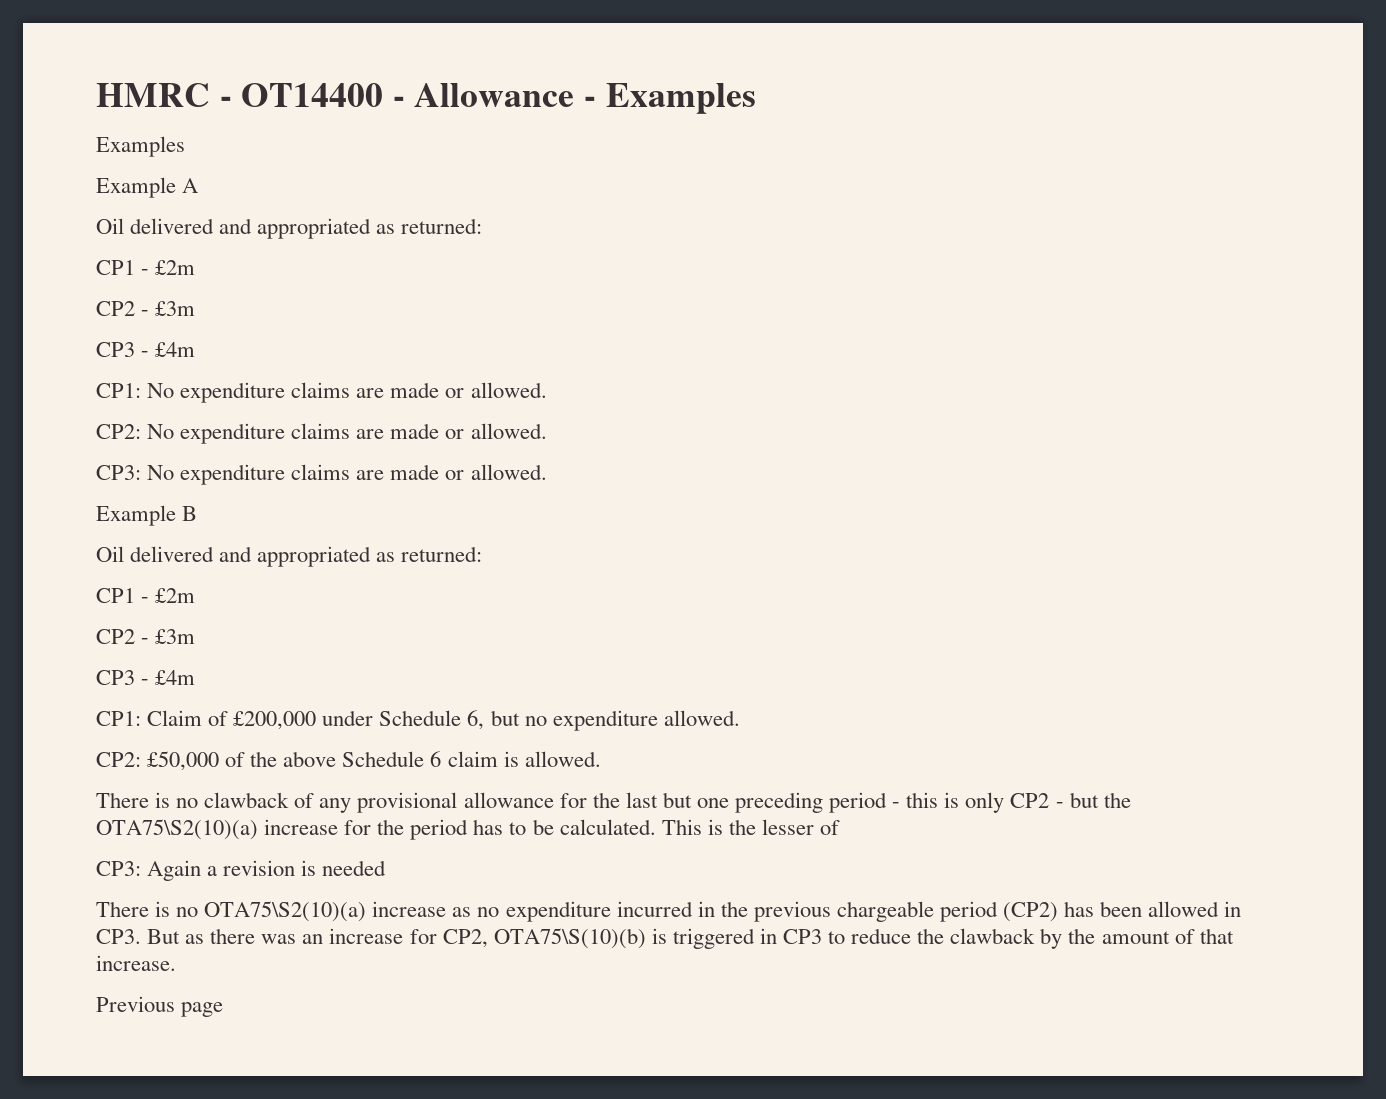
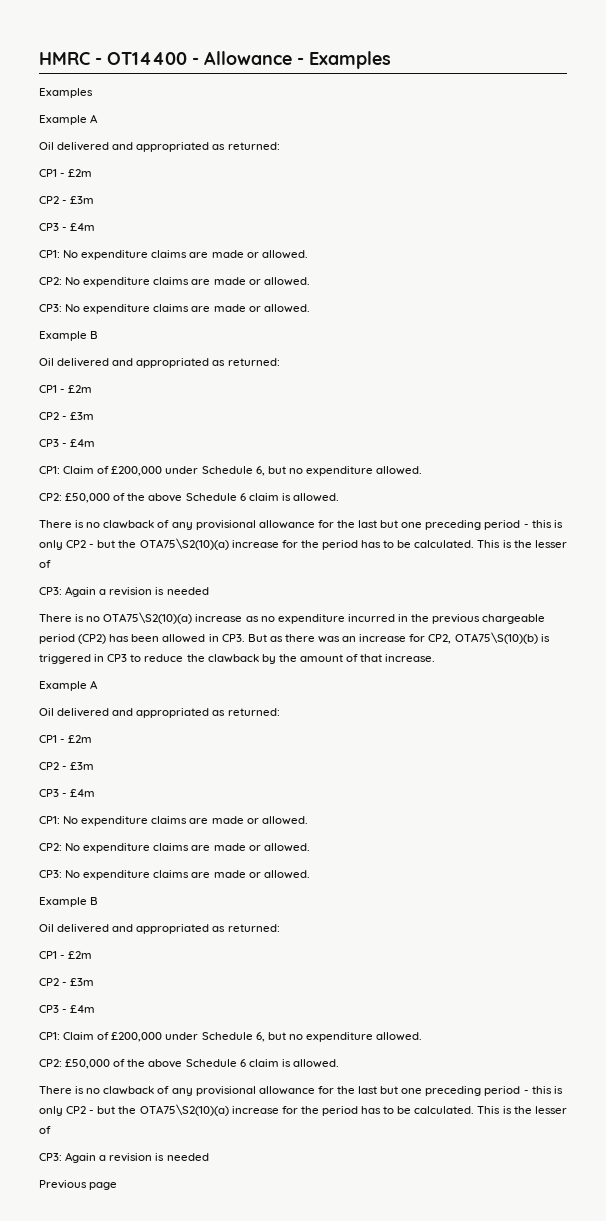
  There is no OTA75\S2(10)(a) increase as no expenditure incurred in the previous chargeable period (CP2) has been allowed in CP3. But as there was an increase for CP2, OTA75\S(10)(b) is triggered in CP3 to reduce the clawback by the amount of that increase.
+ Example A
+ Oil delivered and appropriated as returned:
+ CP1 - £2m
+ CP2 - £3m
+ CP3 - £4m
+ CP1: No expenditure claims are made or allowed.
+ CP2: No expenditure claims are made or allowed.
+ CP3: No expenditure claims are made or allowed.
+ Example B
+ Oil delivered and appropriated as returned:
+ CP1 - £2m
+ CP2 - £3m
+ CP3 - £4m
+ CP1: Claim of £200,000 under Schedule 6, but no expenditure allowed.
+ CP2: £50,000 of the above Schedule 6 claim is allowed.
+ There is no clawback of any provisional allowance for the last but one preceding period - this is only CP2 - but the OTA75\S2(10)(a) increase for the period has to be calculated. This is the lesser of
+ CP3: Again a revision is needed

